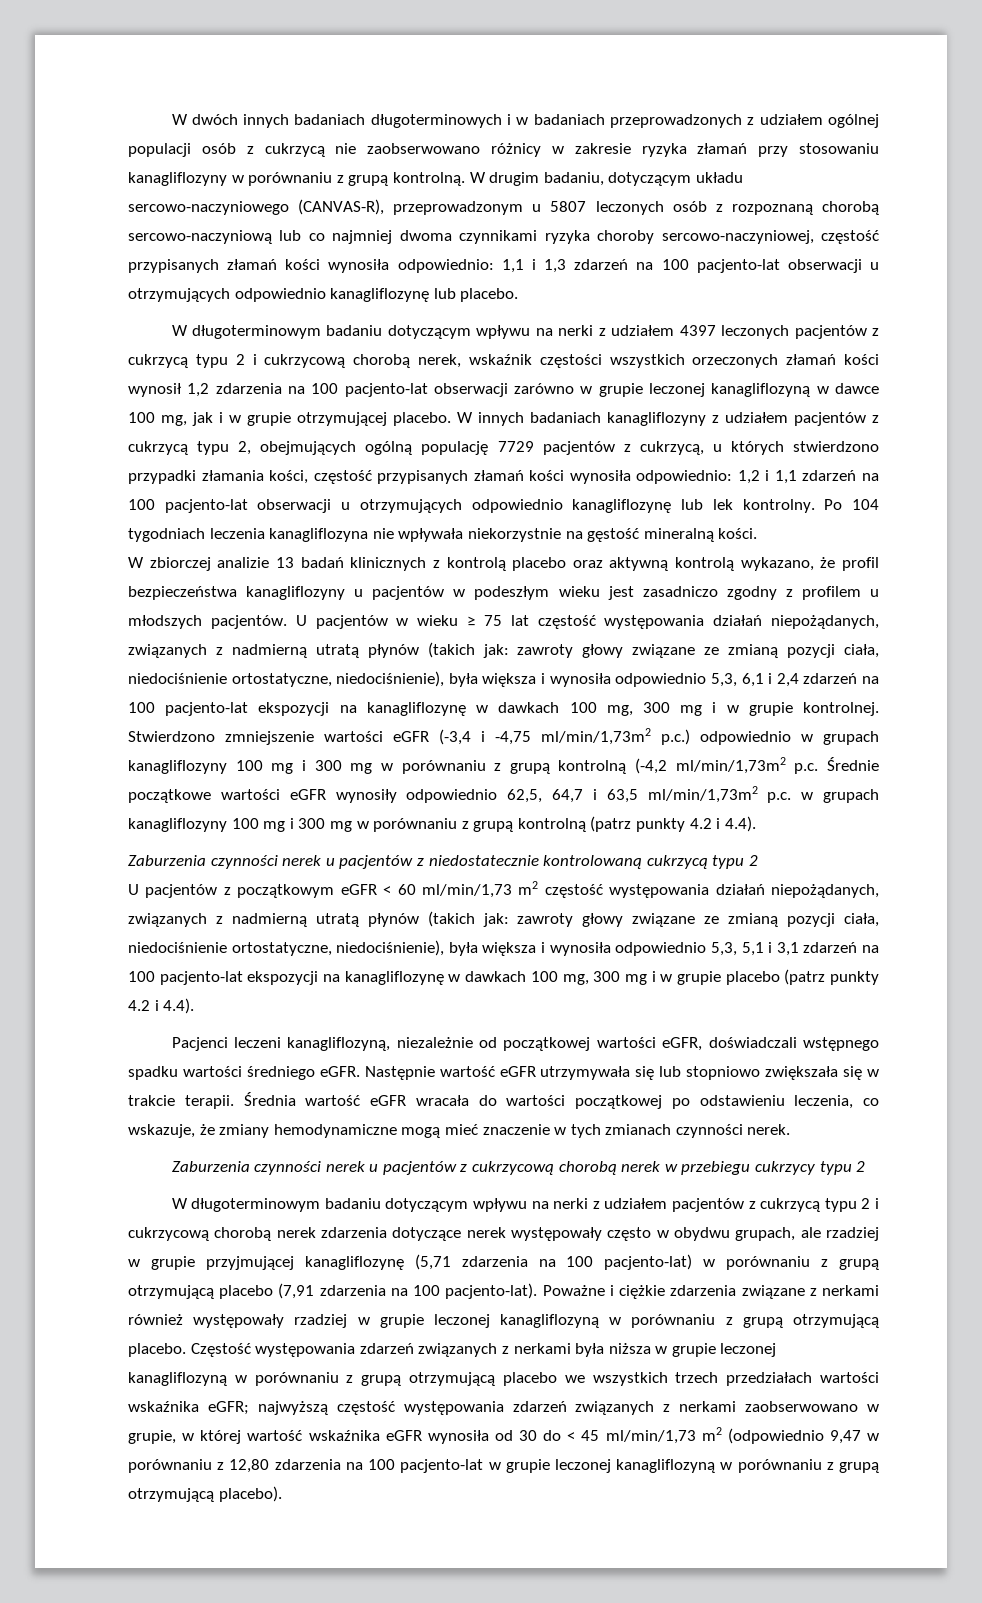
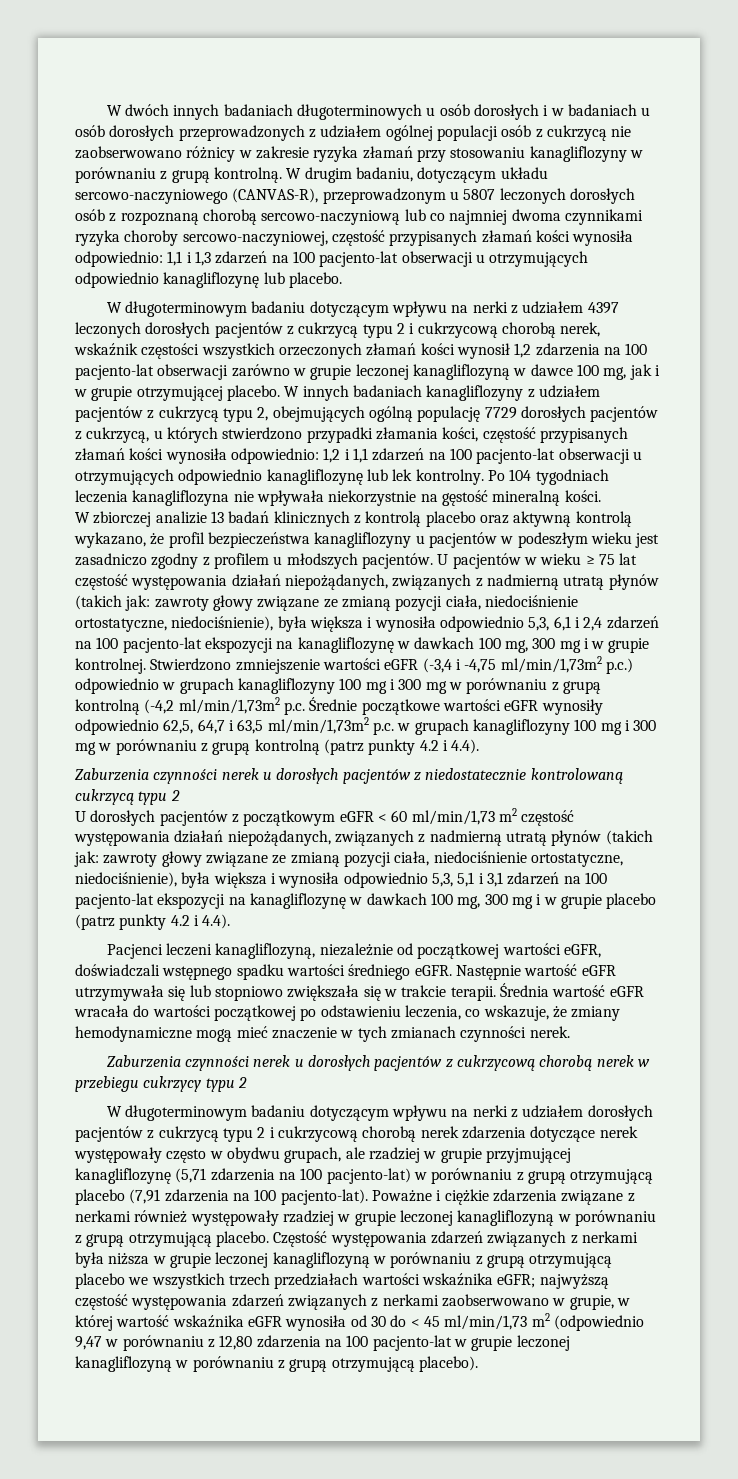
- W dwóch innych badaniach długoterminowych i w badaniach przeprowadzonych z udziałem ogólnej populacji osób z cukrzycą nie zaobserwowano różnicy w zakresie ryzyka złamań przy stosowaniu kanagliflozyny w porównaniu z grupą kontrolną.
+ W dwóch innych badaniach długoterminowych u osób dorosłych i w badaniach u osób dorosłych przeprowadzonych z udziałem ogólnej populacji osób z cukrzycą nie zaobserwowano różnicy w zakresie ryzyka złamań przy stosowaniu kanagliflozyny w porównaniu z grupą kontrolną.
- W drugim badaniu, dotyczącym układu sercowo-naczyniowego (CANVAS-R), przeprowadzonym u 5807 leczonych osób z rozpoznaną chorobą sercowo-naczyniową lub co najmniej dwoma czynnikami ryzyka choroby sercowo-naczyniowej, częstość przypisanych złamań kości wynosiła odpowiednio: 1,1 i 1,3 zdarzeń na 100 pacjento-lat obserwacji u otrzymujących odpowiednio kanagliflozynę lub placebo.
+ W drugim badaniu, dotyczącym układu sercowo-naczyniowego (CANVAS-R), przeprowadzonym u 5807 leczonych dorosłych osób z rozpoznaną chorobą sercowo-naczyniową lub co najmniej dwoma czynnikami ryzyka choroby sercowo-naczyniowej, częstość przypisanych złamań kości wynosiła odpowiednio: 1,1 i 1,3 zdarzeń na 100 pacjento-lat obserwacji u otrzymujących odpowiednio kanagliflozynę lub placebo.
- W długoterminowym badaniu dotyczącym wpływu na nerki z udziałem 4397 leczonych pacjentów z cukrzycą typu 2 i cukrzycową chorobą nerek, wskaźnik częstości wszystkich orzeczonych złamań kości wynosił 1,2 zdarzenia na 100 pacjento-lat obserwacji zarówno w grupie leczonej kanagliflozyną w dawce 100 mg, jak i w grupie otrzymującej placebo.
+ W długoterminowym badaniu dotyczącym wpływu na nerki z udziałem 4397 leczonych dorosłych pacjentów z cukrzycą typu 2 i cukrzycową chorobą nerek, wskaźnik częstości wszystkich orzeczonych złamań kości wynosił 1,2 zdarzenia na 100 pacjento-lat obserwacji zarówno w grupie leczonej kanagliflozyną w dawce 100 mg, jak i w grupie otrzymującej placebo.
- W innych badaniach kanagliflozyny z udziałem pacjentów z cukrzycą typu 2, obejmujących ogólną populację 7729 pacjentów z cukrzycą, u których stwierdzono przypadki złamania kości, częstość przypisanych złamań kości wynosiła odpowiednio: 1,2 i 1,1 zdarzeń na 100 pacjento-lat obserwacji u otrzymujących odpowiednio kanagliflozynę lub lek kontrolny.
+ W innych badaniach kanagliflozyny z udziałem pacjentów z cukrzycą typu 2, obejmujących ogólną populację 7729 dorosłych pacjentów z cukrzycą, u których stwierdzono przypadki złamania kości, częstość przypisanych złamań kości wynosiła odpowiednio: 1,2 i 1,1 zdarzeń na 100 pacjento-lat obserwacji u otrzymujących odpowiednio kanagliflozynę lub lek kontrolny.
- Zaburzenia czynności nerek u pacjentów z niedostatecznie kontrolowaną cukrzycą typu 2
+ Zaburzenia czynności nerek u dorosłych pacjentów z niedostatecznie kontrolowaną cukrzycą typu 2
- U pacjentów z początkowym eGFR < 60 ml/min/1,73 m2 częstość występowania działań niepożądanych, związanych z nadmierną utratą płynów (takich jak:
+ U dorosłych pacjentów z początkowym eGFR < 60 ml/min/1,73 m2 częstość występowania działań niepożądanych, związanych z nadmierną utratą płynów (takich jak:
- Zaburzenia czynności nerek u pacjentów z cukrzycową chorobą nerek w przebiegu cukrzycy typu 2
+ Zaburzenia czynności nerek u dorosłych pacjentów z cukrzycową chorobą nerek w przebiegu cukrzycy typu 2
- W długoterminowym badaniu dotyczącym wpływu na nerki z udziałem pacjentów z cukrzycą typu 2 i cukrzycową chorobą nerek zdarzenia dotyczące nerek występowały często w obydwu grupach, ale rzadziej w grupie przyjmującej kanagliflozynę (5,71 zdarzenia na 100 pacjento-lat) w porównaniu z grupą otrzymującą placebo (7,91 zdarzenia na 100 pacjento-lat).
+ W długoterminowym badaniu dotyczącym wpływu na nerki z udziałem dorosłych pacjentów z cukrzycą typu 2 i cukrzycową chorobą nerek zdarzenia dotyczące nerek występowały często w obydwu grupach, ale rzadziej w grupie przyjmującej kanagliflozynę (5,71 zdarzenia na 100 pacjento-lat) w porównaniu z grupą otrzymującą placebo (7,91 zdarzenia na 100 pacjento-lat).

